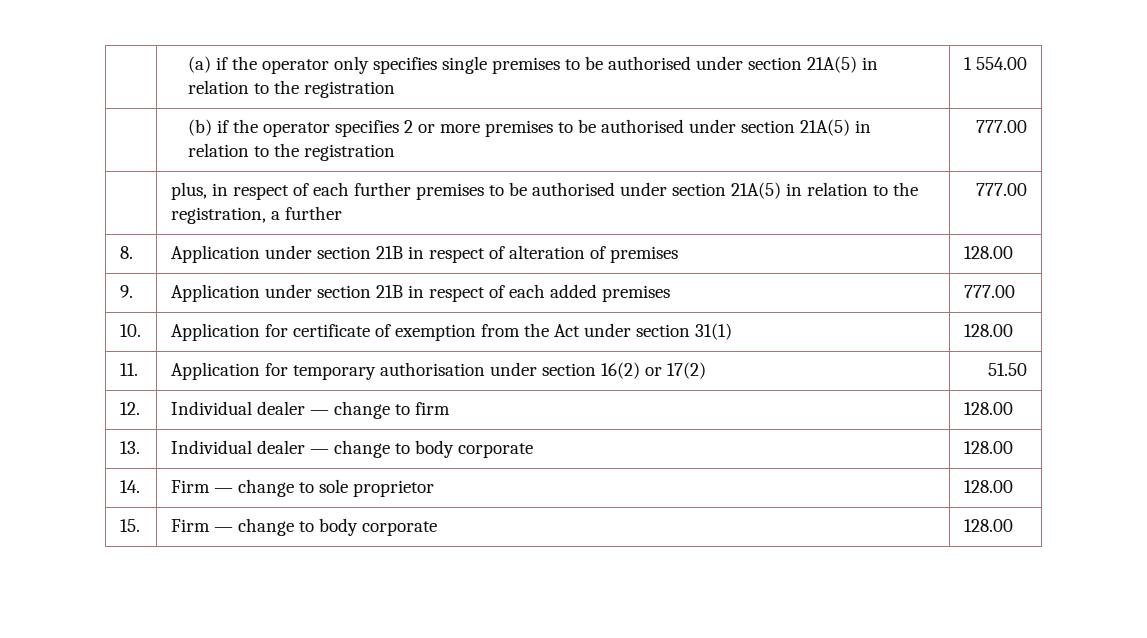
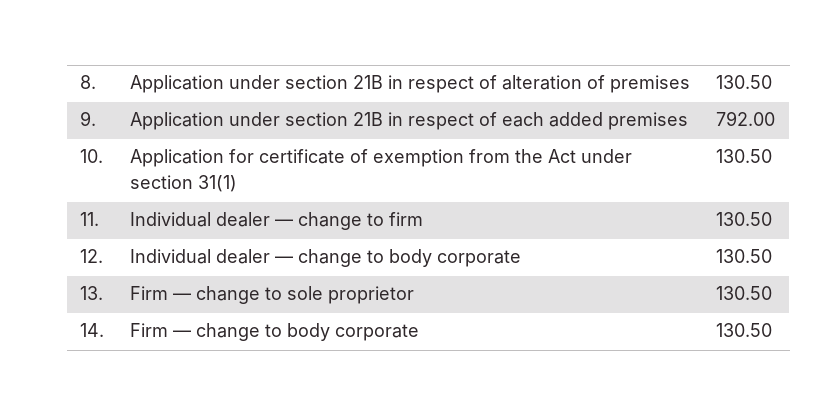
- | (a) if the operator only specifies single premises to be authorised under section 21A(5) in relation to the registration | 1 554.00
- | (b) if the operator specifies 2 or more premises to be authorised under section 21A(5) in relation to the registration | 777.00
- | plus, in respect of each further premises to be authorised under section 21A(5) in relation to the registration, a further | 777.00
- 8. | Application under section 21B in respect of alteration of premises | 128.00
+ 8. | Application under section 21B in respect of alteration of premises | 130.50
- 9. | Application under section 21B in respect of each added premises | 777.00
+ 9. | Application under section 21B in respect of each added premises | 792.00
- 10. | Application for certificate of exemption from the Act under section 31(1) | 128.00
+ 10. | Application for certificate of exemption from the Act under section 31(1) | 130.50
- 11. | Application for temporary authorisation under section 16(2) or 17(2) | 51.50
- 12. | Individual dealer — change to firm | 128.00
- 13. | Individual dealer — change to body corporate | 128.00
- 14. | Firm — change to sole proprietor | 128.00
- 15. | Firm — change to body corporate | 128.00
+ 11. | Individual dealer — change to firm | 130.50
+ 12. | Individual dealer — change to body corporate | 130.50
+ 13. | Firm — change to sole proprietor | 130.50
+ 14. | Firm — change to body corporate | 130.50

